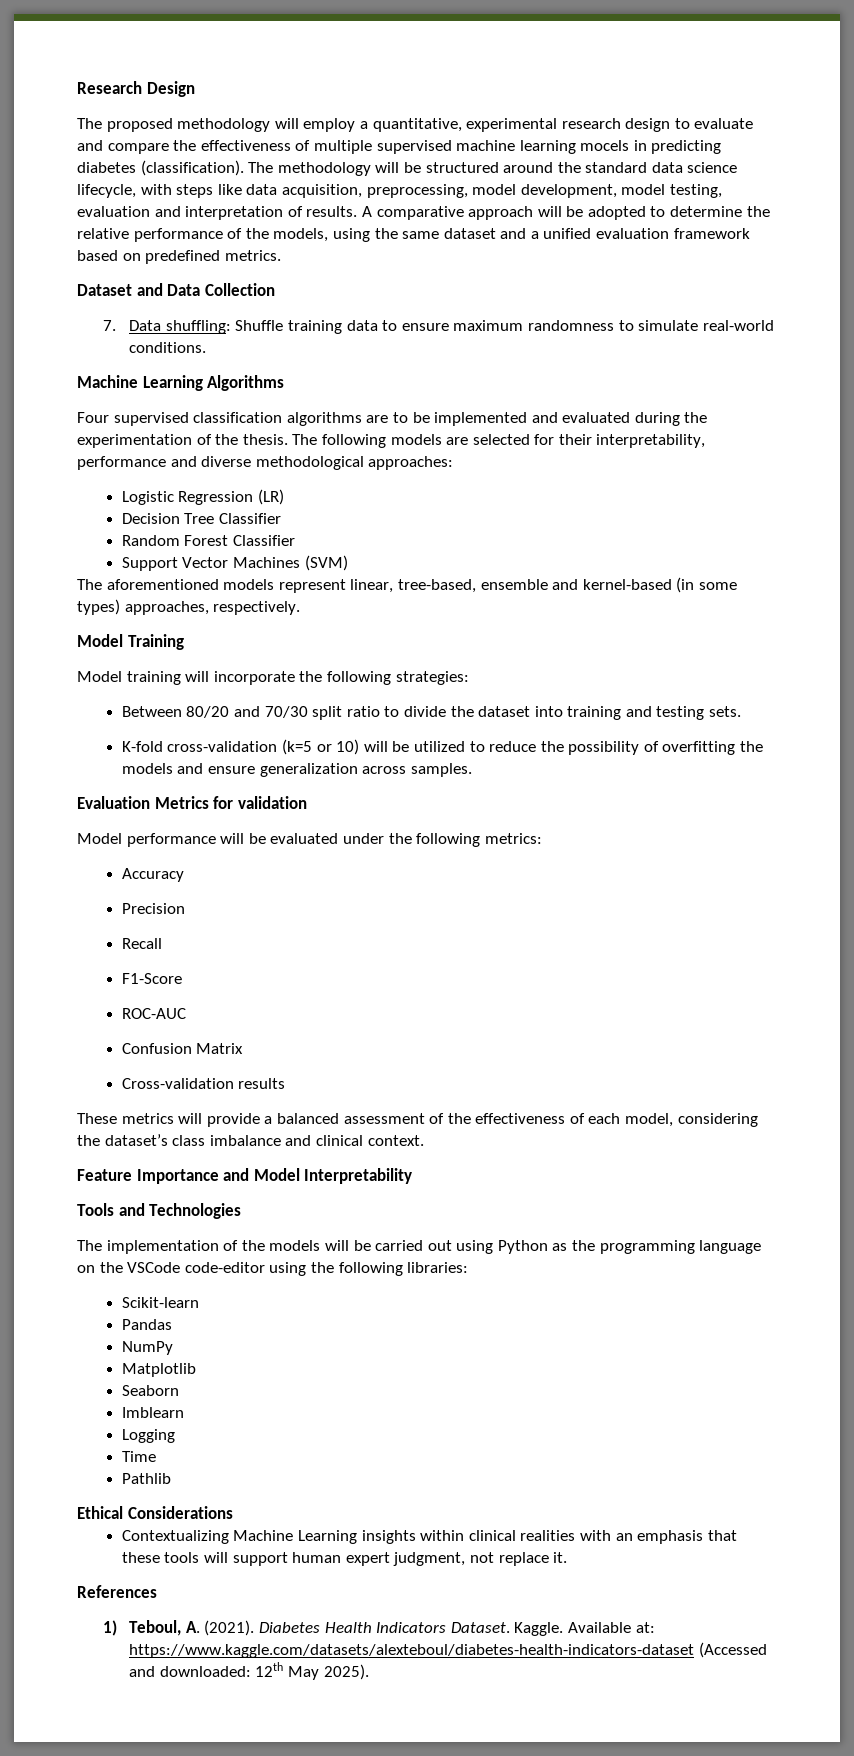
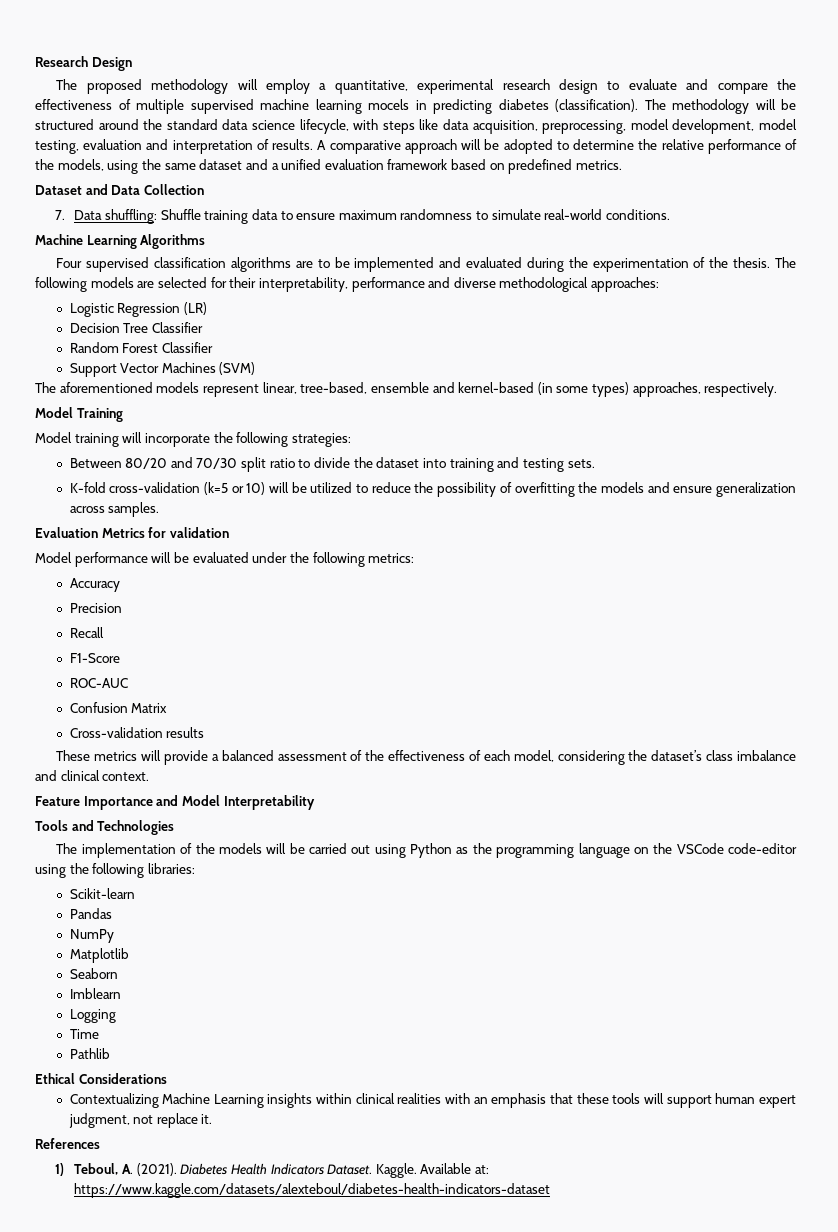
- Available at: https://www.kaggle.com/datasets/alexteboul/diabetes-health-indicators-dataset (Accessed and downloaded: 12th May 2025).
+ Available at: https://www.kaggle.com/datasets/alexteboul/diabetes-health-indicators-dataset

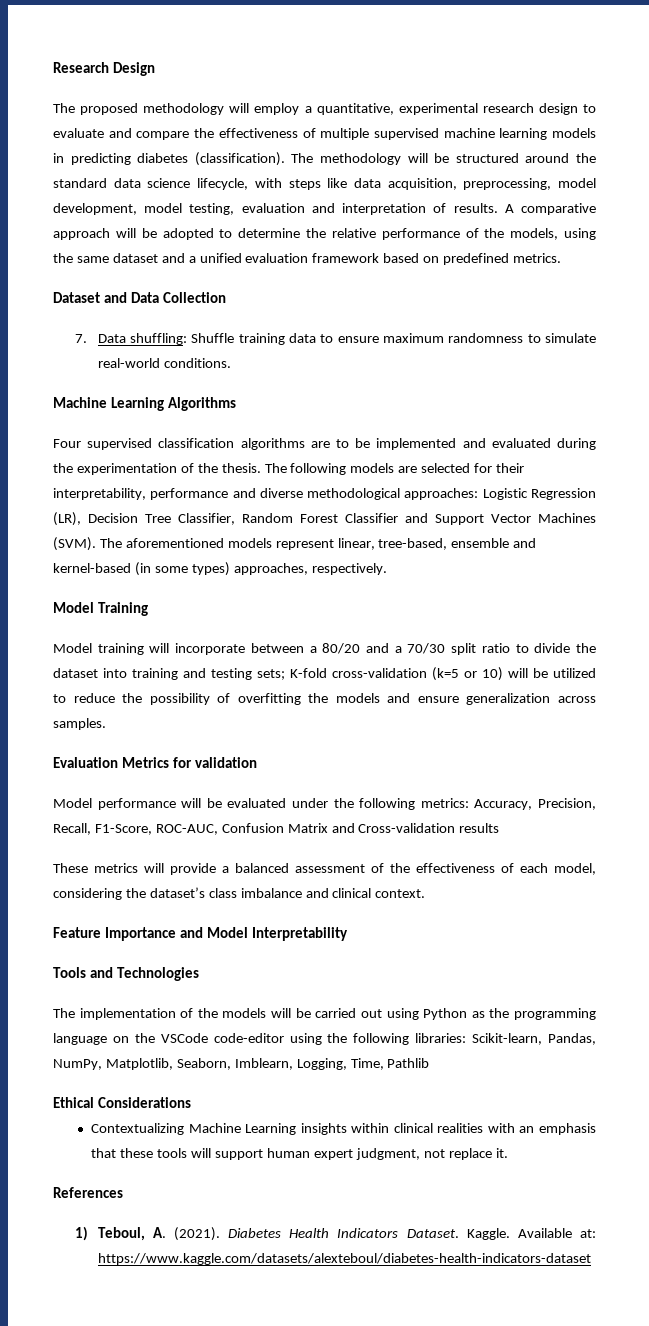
- The proposed methodology will employ a quantitative, experimental research design to evaluate and compare the effectiveness of multiple supervised machine learning mocels in predicting diabetes (classification).
+ The proposed methodology will employ a quantitative, experimental research design to evaluate and compare the effectiveness of multiple supervised machine learning models in predicting diabetes (classification).
- The following models are selected for their interpretability, performance and diverse methodological approaches:
- Logistic Regression (LR)
- Decision Tree Classifier
- Random Forest Classifier
- Support Vector Machines (SVM)
- The aforementioned models represent linear, tree-based, ensemble and kernel-based (in some types) approaches, respectively.
+ The following models are selected for their interpretability, performance and diverse methodological approaches: Logistic Regression (LR), Decision Tree Classifier, Random Forest Classifier and Support Vector Machines (SVM). The aforementioned models represent linear, tree-based, ensemble and kernel-based (in some types) approaches, respectively.
- Model training will incorporate the following strategies:
- Between 80/20 and 70/30 split ratio to divide the dataset into training and testing sets.
- K-fold cross-validation (k=5 or 10) will be utilized to reduce the possibility of overfitting the models and ensure generalization across samples.
+ Model training will incorporate between a 80/20 and a 70/30 split ratio to divide the dataset into training and testing sets; K-fold cross-validation (k=5 or 10) will be utilized to reduce the possibility of overfitting the models and ensure generalization across samples.
- Model performance will be evaluated under the following metrics:
- Accuracy
- Precision
- Recall
- F1-Score
- ROC-AUC
- Confusion Matrix
- Cross-validation results
+ Model performance will be evaluated under the following metrics: Accuracy, Precision, Recall, F1-Score, ROC-AUC, Confusion Matrix and Cross-validation results
- The implementation of the models will be carried out using Python as the programming language on the VSCode code-editor using the following libraries:
- Scikit-learn
- Pandas
- NumPy
- Matplotlib
- Seaborn
- Imblearn
- Logging
- Time
- Pathlib
+ The implementation of the models will be carried out using Python as the programming language on the VSCode code-editor using the following libraries: Scikit-learn, Pandas, NumPy, Matplotlib, Seaborn, Imblearn, Logging, Time, Pathlib

